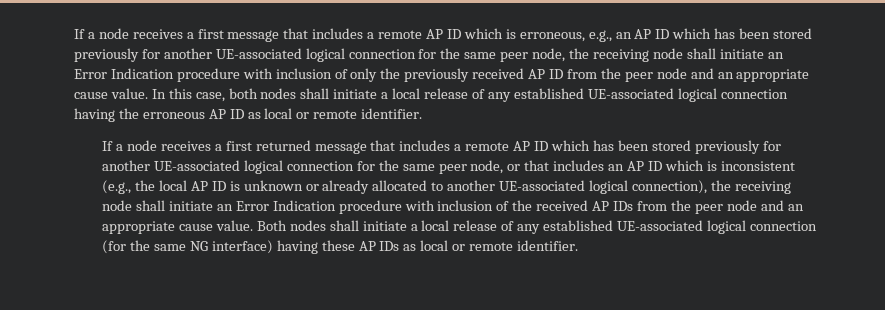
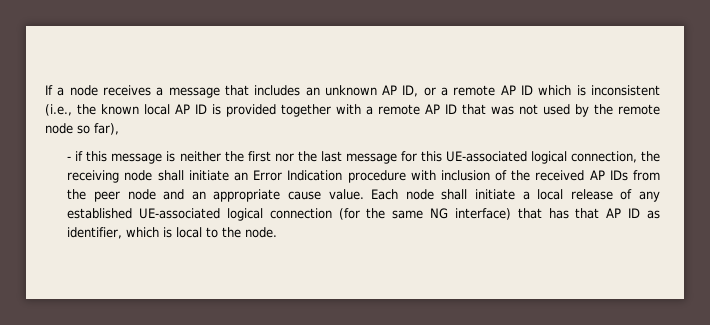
- If a node receives a first message that includes a remote AP ID which is erroneous, e.g., an AP ID which has been stored previously for another UE-associated logical connection for the same peer node, the receiving node shall initiate an Error Indication procedure with inclusion of only the previously received AP ID from the peer node and an appropriate cause value. In this case, both nodes shall initiate a local release of any established UE-associated logical connection having the erroneous AP ID as local or remote identifier.
- If a node receives a first returned message that includes a remote AP ID which has been stored previously for another UE-associated logical connection for the same peer node, or that includes an AP ID which is inconsistent (e.g., the local AP ID is unknown or already allocated to another UE-associated logical connection), the receiving node shall initiate an Error Indication procedure with inclusion of the received AP IDs from the peer node and an appropriate cause value.
+ If a node receives a message that includes an unknown AP ID, or a remote AP ID which is inconsistent (i.e., the known local AP ID is provided together with a remote AP ID that was not used by the remote node so far),
+ - if this message is neither the first nor the last message for this UE-associated logical connection, the receiving node shall initiate an Error Indication procedure with inclusion of the received AP IDs from the peer node and an appropriate cause value.
- Both nodes shall initiate a local release of any established UE-associated logical connection (for the same NG interface) having these AP IDs as local or remote identifier.
+ Each node shall initiate a local release of any established UE-associated logical connection (for the same NG interface) that has that AP ID as identifier, which is local to the node.

